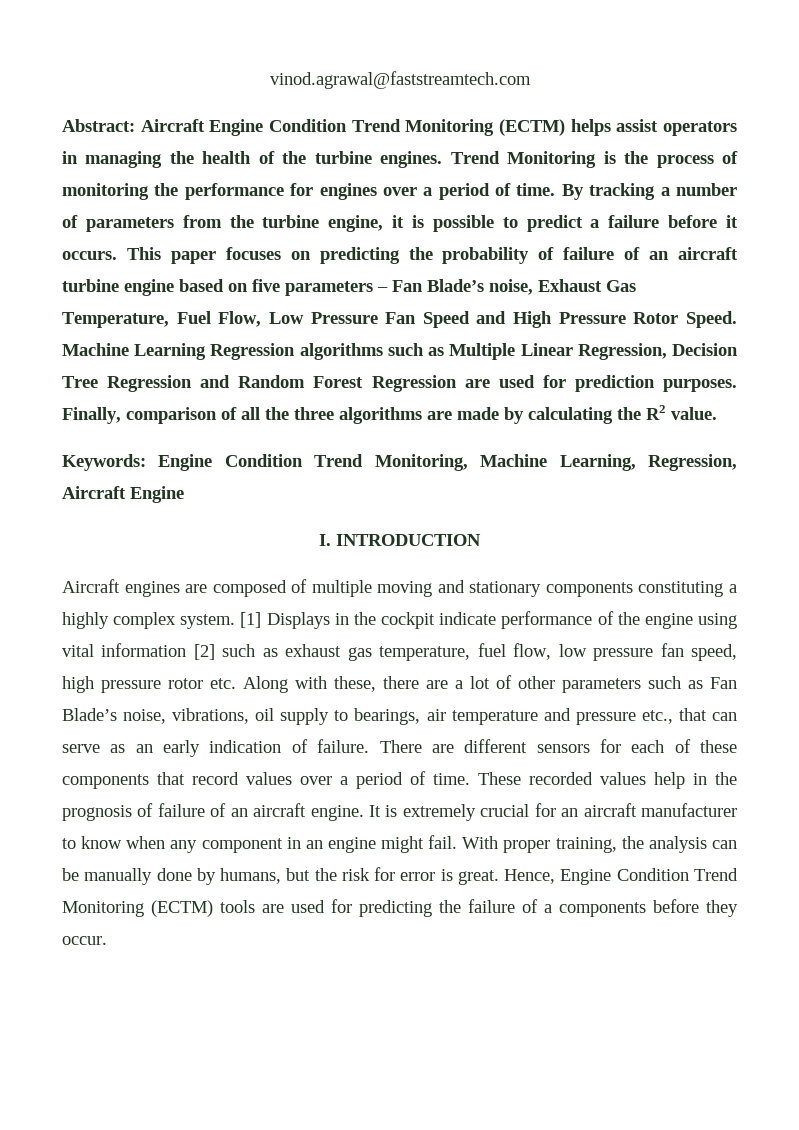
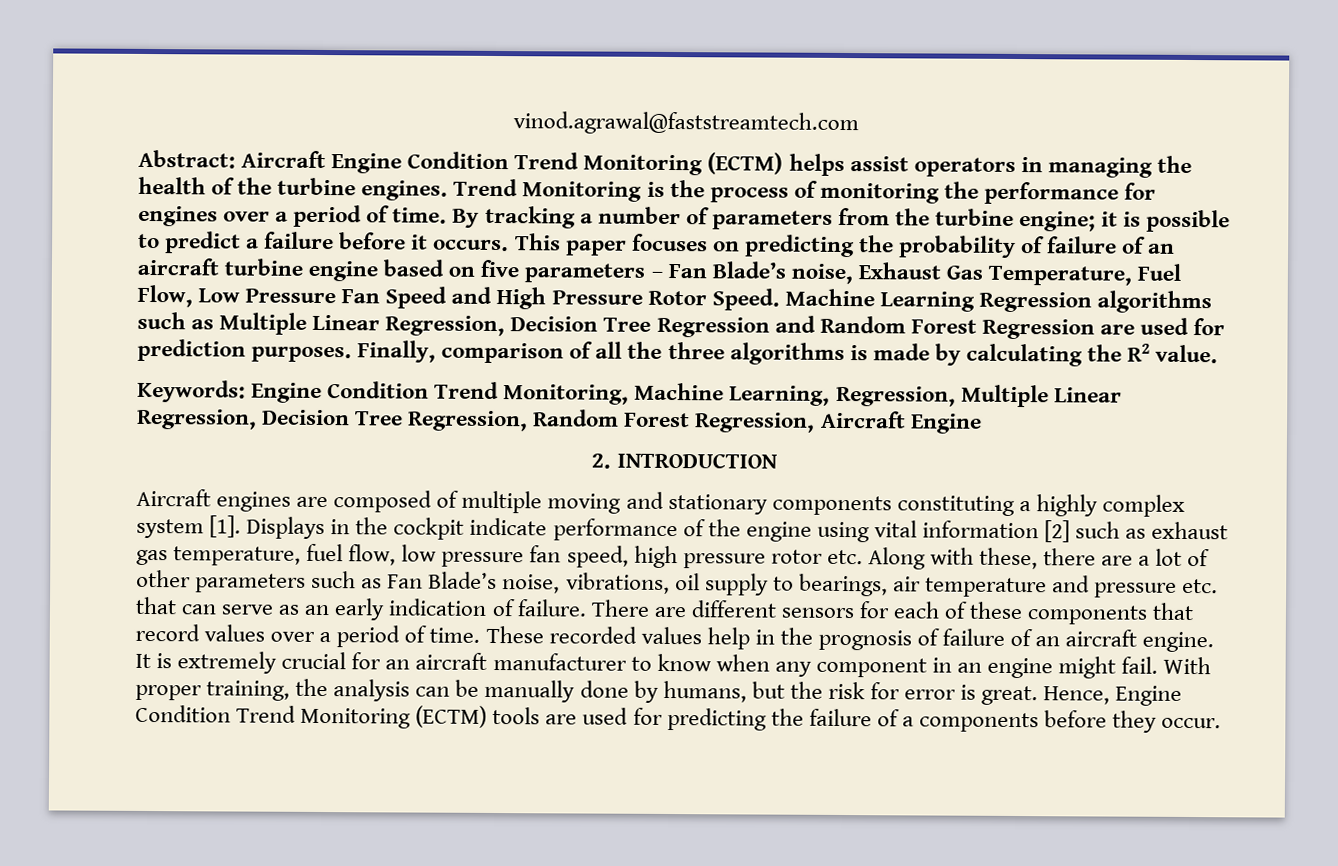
- By tracking a number of parameters from the turbine engine, it is possible to predict a failure before it occurs.
+ By tracking a number of parameters from the turbine engine; it is possible to predict a failure before it occurs.
- Finally, comparison of all the three algorithms are made by calculating the R2 value.
+ Finally, comparison of all the three algorithms is made by calculating the R2 value.
- Keywords: Engine Condition Trend Monitoring, Machine Learning, Regression, Aircraft Engine
+ Keywords: Engine Condition Trend Monitoring, Machine Learning, Regression, Multiple Linear Regression, Decision Tree Regression, Random Forest Regression, Aircraft Engine
- I. INTRODUCTION
+ 2. INTRODUCTION
- Aircraft engines are composed of multiple moving and stationary components constituting a highly complex system. [1] Displays in the cockpit indicate performance of the engine using vital information [2] such as exhaust gas temperature, fuel flow, low pressure fan speed, high pressure rotor etc. Along with these, there are a lot of other parameters such as Fan Blade’s noise, vibrations, oil supply to bearings, air temperature and pressure etc., that can serve as an early indication of failure.
+ Aircraft engines are composed of multiple moving and stationary components constituting a highly complex system [1]. Displays in the cockpit indicate performance of the engine using vital information [2] such as exhaust gas temperature, fuel flow, low pressure fan speed, high pressure rotor etc. Along with these, there are a lot of other parameters such as Fan Blade’s noise, vibrations, oil supply to bearings, air temperature and pressure etc. that can serve as an early indication of failure.

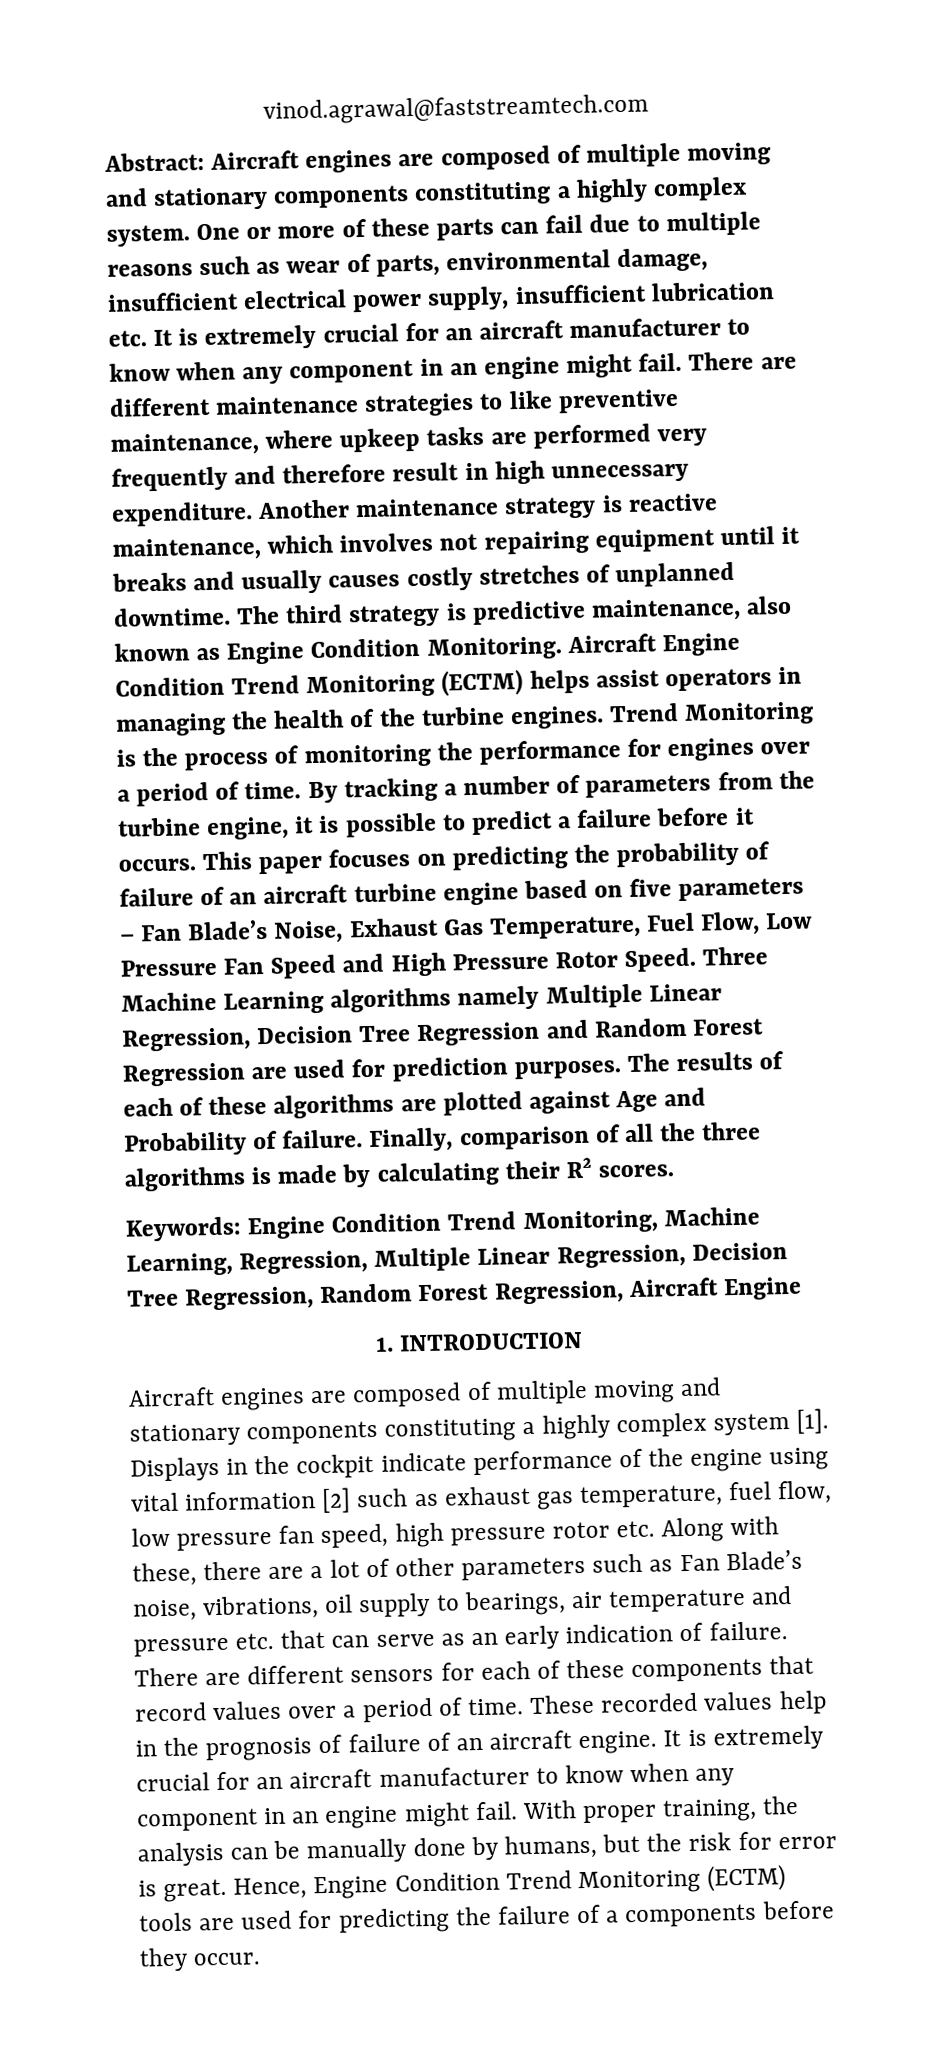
- Abstract: Aircraft Engine Condition Trend Monitoring (ECTM) helps assist operators in managing the health of the turbine engines.
+ Abstract: Aircraft engines are composed of multiple moving and stationary components constituting a highly complex system. One or more of these parts can fail due to multiple reasons such as wear of parts, environmental damage, insufficient electrical power supply, insufficient lubrication etc. It is extremely crucial for an aircraft manufacturer to know when any component in an engine might fail. There are different maintenance strategies to like preventive maintenance, where upkeep tasks are performed very frequently and therefore result in high unnecessary expenditure. Another maintenance strategy is reactive maintenance, which involves not repairing equipment until it breaks and usually causes costly stretches of unplanned downtime. The third strategy is predictive maintenance, also known as Engine Condition Monitoring. Aircraft Engine Condition Trend Monitoring (ECTM) helps assist operators in managing the health of the turbine engines.
- By tracking a number of parameters from the turbine engine; it is possible to predict a failure before it occurs.
+ By tracking a number of parameters from the turbine engine, it is possible to predict a failure before it occurs.
- This paper focuses on predicting the probability of failure of an aircraft turbine engine based on five parameters – Fan Blade’s noise, Exhaust Gas Temperature, Fuel Flow, Low Pressure Fan Speed and High Pressure Rotor Speed.
+ This paper focuses on predicting the probability of failure of an aircraft turbine engine based on five parameters – Fan Blade’s Noise, Exhaust Gas Temperature, Fuel Flow, Low Pressure Fan Speed and High Pressure Rotor Speed.
- Machine Learning Regression algorithms such as Multiple Linear Regression, Decision Tree Regression and Random Forest Regression are used for prediction purposes.
+ Three Machine Learning algorithms namely Multiple Linear Regression, Decision Tree Regression and Random Forest Regression are used for prediction purposes.
+ The results of each of these algorithms are plotted against Age and Probability of failure.
- Finally, comparison of all the three algorithms is made by calculating the R2 value.
+ Finally, comparison of all the three algorithms is made by calculating their R2 scores.
- 2. INTRODUCTION
+ 1. INTRODUCTION

